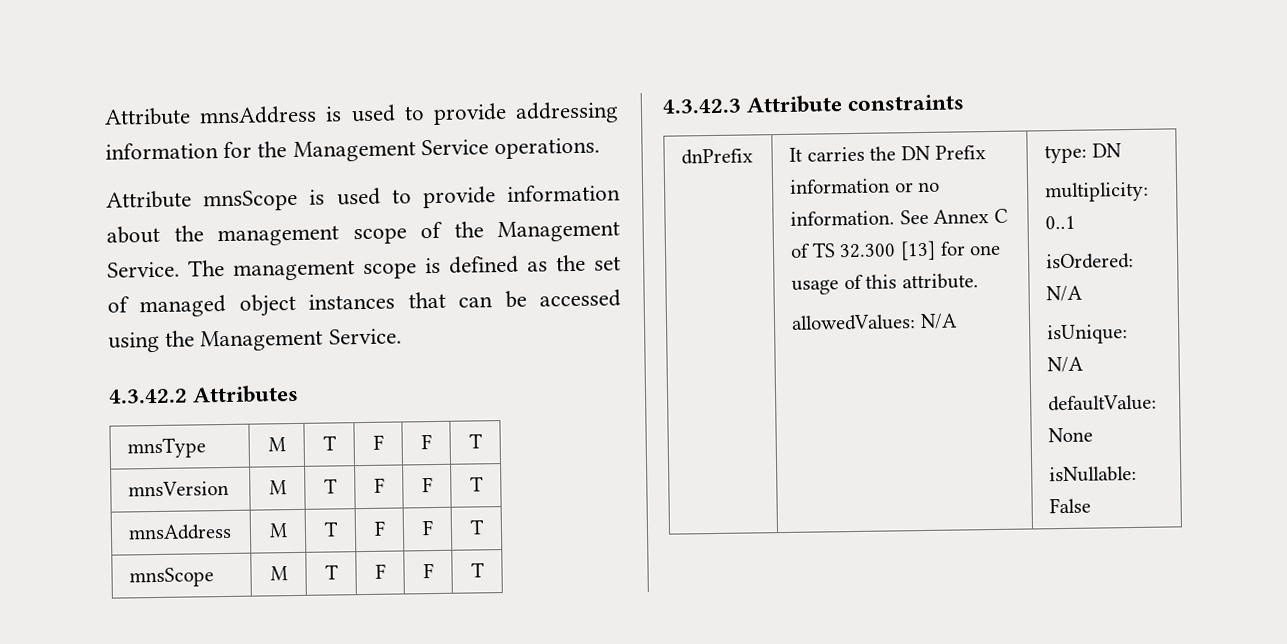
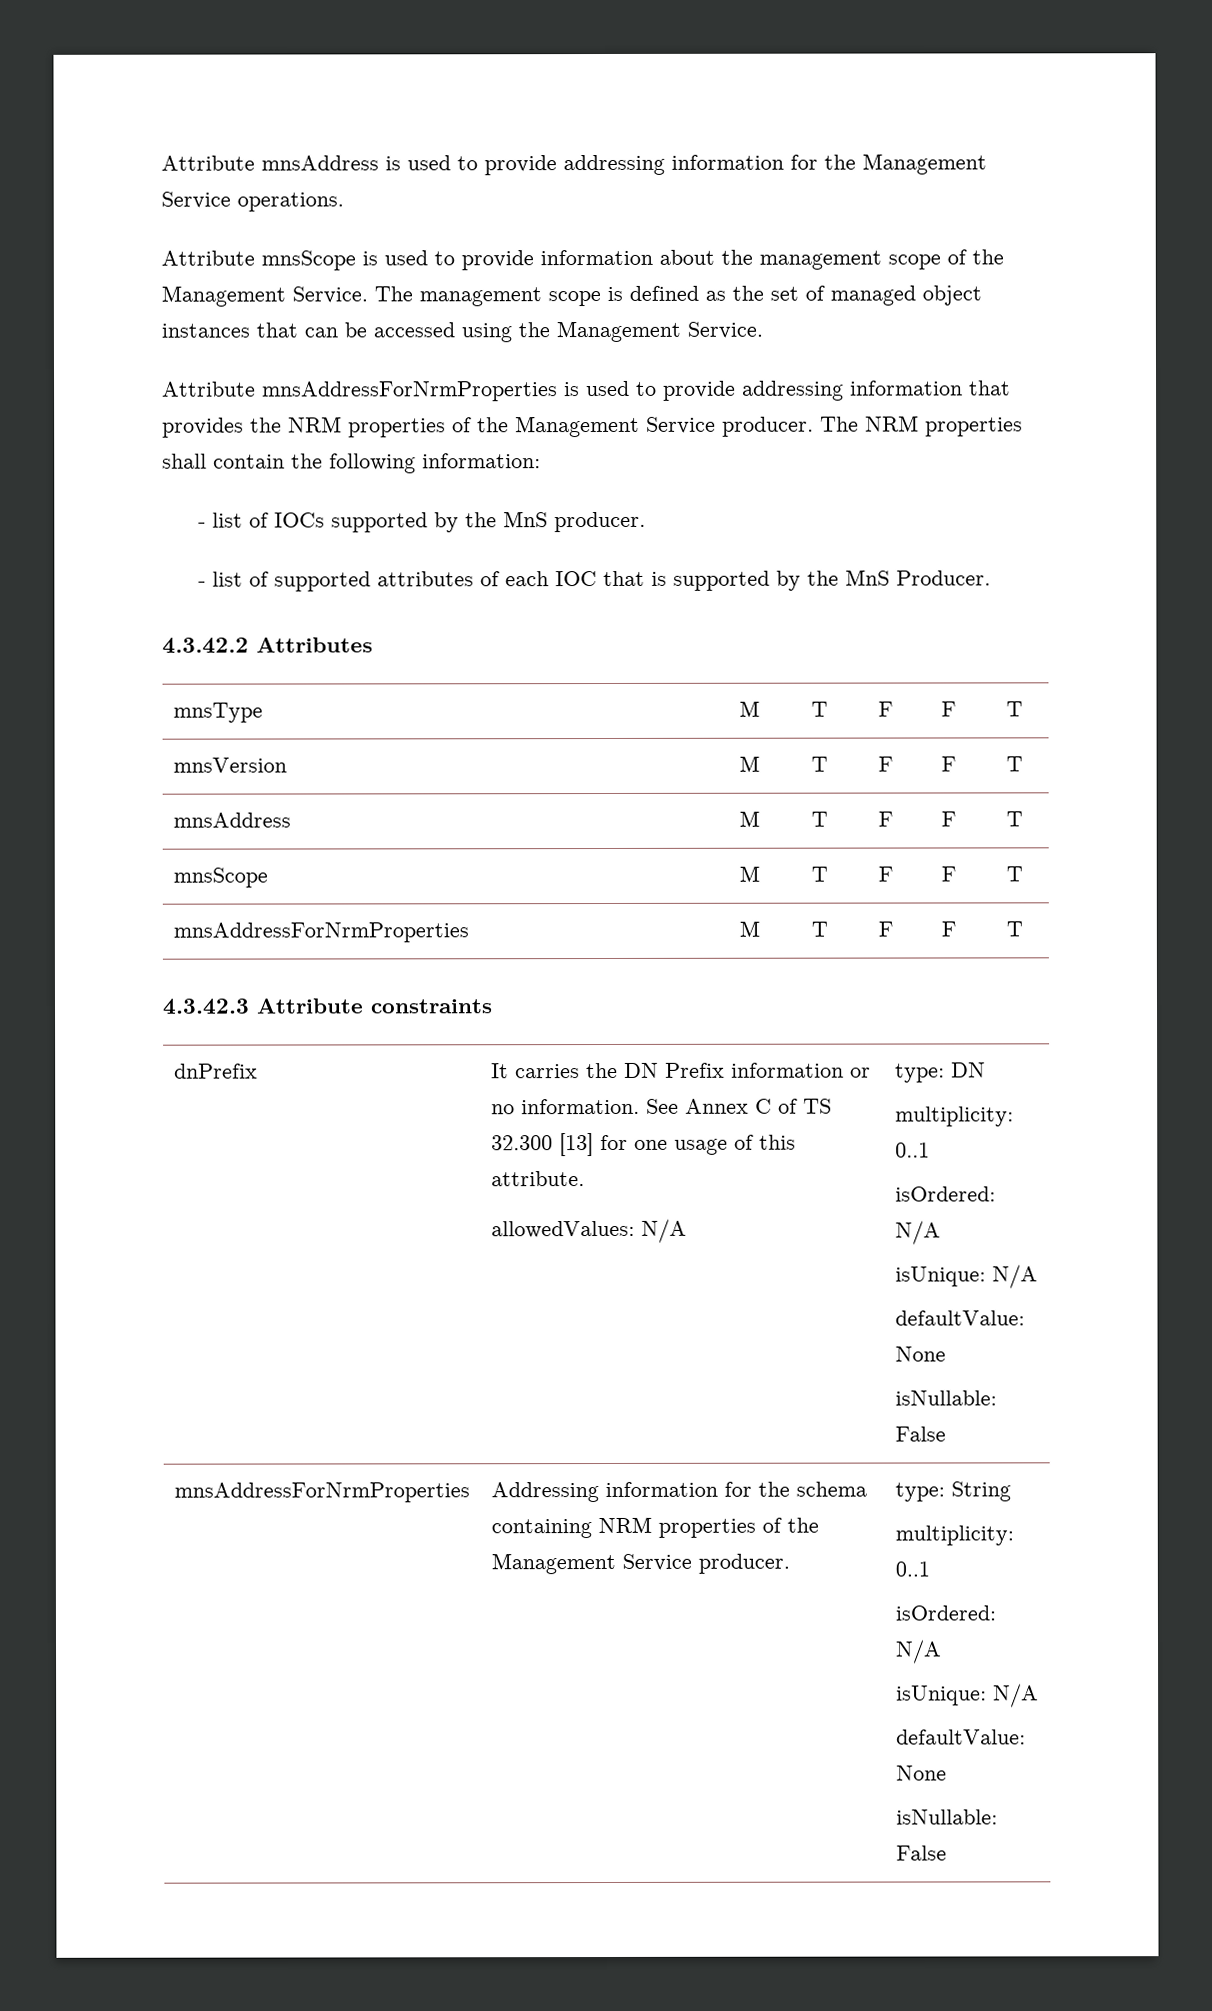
+ Attribute mnsAddressForNrmProperties is used to provide addressing information that provides the NRM properties of the Management Service producer. The NRM properties shall contain the following information:
+ - list of IOCs supported by the MnS producer.
+ - list of supported attributes of each IOC that is supported by the MnS Producer.
+ mnsAddressForNrmProperties | M | T | F | F | T
+ mnsAddressForNrmProperties | Addressing information for the schema containing NRM properties of the Management Service producer. | type: String
+ multiplicity: 0..1
+ isOrdered: N/A
+ isUnique: N/A
+ defaultValue: None
+ isNullable: False

